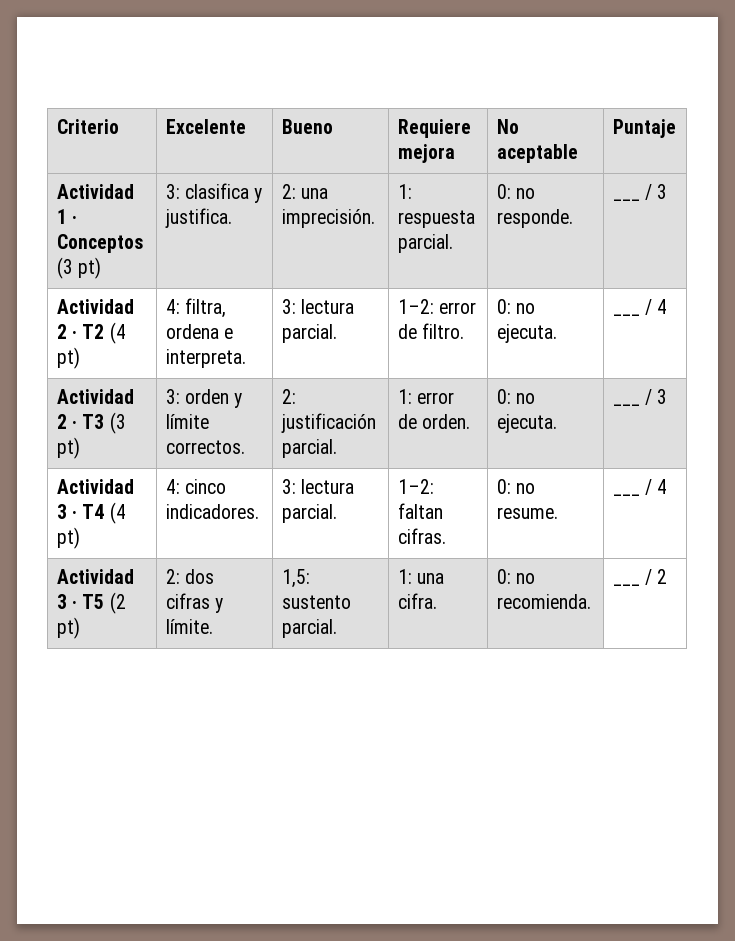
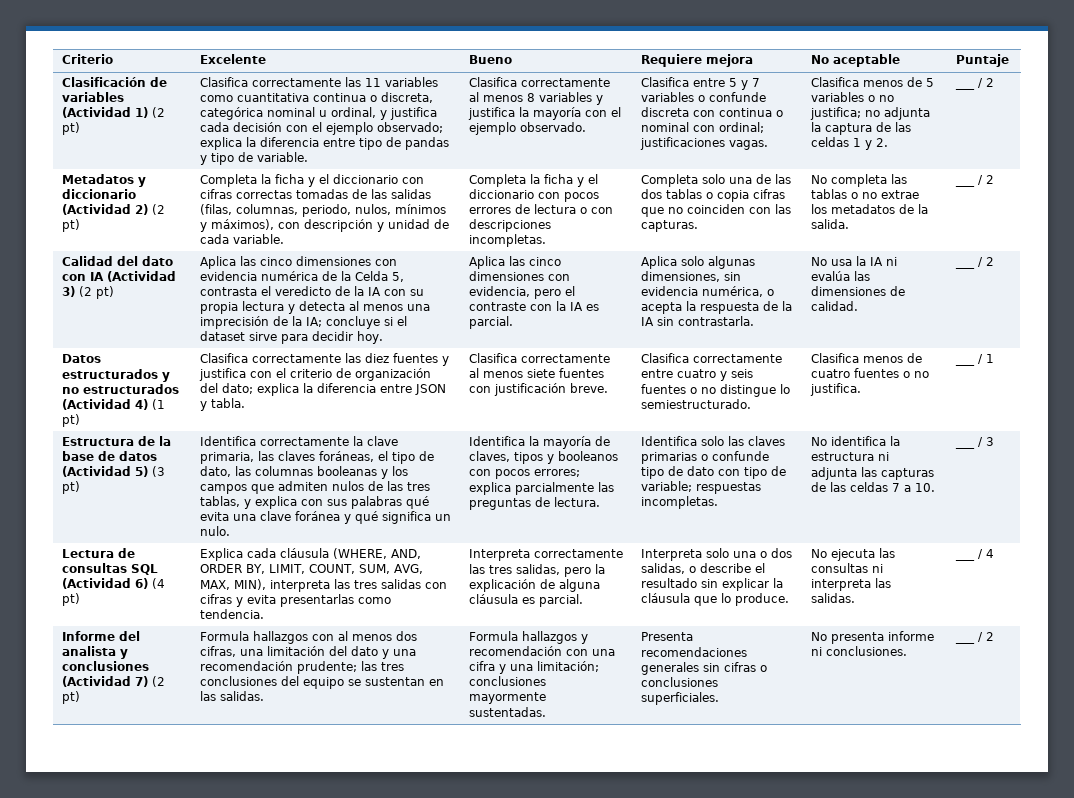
- Actividad 1 · Conceptos (3 pt) | 3: clasifica y justifica. | 2: una imprecisión. | 1: respuesta parcial. | 0: no responde. | ___ / 3
- Actividad 2 · T2 (4 pt) | 4: filtra, ordena e interpreta. | 3: lectura parcial. | 1–2: error de filtro. | 0: no ejecuta. | ___ / 4
- Actividad 2 · T3 (3 pt) | 3: orden y límite correctos. | 2: justificación parcial. | 1: error de orden. | 0: no ejecuta. | ___ / 3
- Actividad 3 · T4 (4 pt) | 4: cinco indicadores. | 3: lectura parcial. | 1–2: faltan cifras. | 0: no resume. | ___ / 4
- Actividad 3 · T5 (2 pt) | 2: dos cifras y límite. | 1,5: sustento parcial. | 1: una cifra. | 0: no recomienda. | ___ / 2
+ Clasificación de variables (Actividad 1) (2 pt) | Clasifica correctamente las 11 variables como cuantitativa continua o discreta, categórica nominal u ordinal, y justifica cada decisión con el ejemplo observado; explica la diferencia entre tipo de pandas y tipo de variable. | Clasifica correctamente al menos 8 variables y justifica la mayoría con el ejemplo observado. | Clasifica entre 5 y 7 variables o confunde discreta con continua o nominal con ordinal; justificaciones vagas. | Clasifica menos de 5 variables o no justifica; no adjunta la captura de las celdas 1 y 2. | ___ / 2
+ Metadatos y diccionario (Actividad 2) (2 pt) | Completa la ficha y el diccionario con cifras correctas tomadas de las salidas (filas, columnas, periodo, nulos, mínimos y máximos), con descripción y unidad de cada variable. | Completa la ficha y el diccionario con pocos errores de lectura o con descripciones incompletas. | Completa solo una de las dos tablas o copia cifras que no coinciden con las capturas. | No completa las tablas o no extrae los metadatos de la salida. | ___ / 2
+ Calidad del dato con IA (Actividad 3) (2 pt) | Aplica las cinco dimensiones con evidencia numérica de la Celda 5, contrasta el veredicto de la IA con su propia lectura y detecta al menos una imprecisión de la IA; concluye si el dataset sirve para decidir hoy. | Aplica las cinco dimensiones con evidencia, pero el contraste con la IA es parcial. | Aplica solo algunas dimensiones, sin evidencia numérica, o acepta la respuesta de la IA sin contrastarla. | No usa la IA ni evalúa las dimensiones de calidad. | ___ / 2
+ Datos estructurados y no estructurados (Actividad 4) (1 pt) | Clasifica correctamente las diez fuentes y justifica con el criterio de organización del dato; explica la diferencia entre JSON y tabla. | Clasifica correctamente al menos siete fuentes con justificación breve. | Clasifica correctamente entre cuatro y seis fuentes o no distingue lo semiestructurado. | Clasifica menos de cuatro fuentes o no justifica. | ___ / 1
+ Estructura de la base de datos (Actividad 5) (3 pt) | Identifica correctamente la clave primaria, las claves foráneas, el tipo de dato, las columnas booleanas y los campos que admiten nulos de las tres tablas, y explica con sus palabras qué evita una clave foránea y qué significa un nulo. | Identifica la mayoría de claves, tipos y booleanos con pocos errores; explica parcialmente las preguntas de lectura. | Identifica solo las claves primarias o confunde tipo de dato con tipo de variable; respuestas incompletas. | No identifica la estructura ni adjunta las capturas de las celdas 7 a 10. | ___ / 3
+ Lectura de consultas SQL (Actividad 6) (4 pt) | Explica cada cláusula (WHERE, AND, ORDER BY, LIMIT, COUNT, SUM, AVG, MAX, MIN), interpreta las tres salidas con cifras y evita presentarlas como tendencia. | Interpreta correctamente las tres salidas, pero la explicación de alguna cláusula es parcial. | Interpreta solo una o dos salidas, o describe el resultado sin explicar la cláusula que lo produce. | No ejecuta las consultas ni interpreta las salidas. | ___ / 4
+ Informe del analista y conclusiones (Actividad 7) (2 pt) | Formula hallazgos con al menos dos cifras, una limitación del dato y una recomendación prudente; las tres conclusiones del equipo se sustentan en las salidas. | Formula hallazgos y recomendación con una cifra y una limitación; conclusiones mayormente sustentadas. | Presenta recomendaciones generales sin cifras o conclusiones superficiales. | No presenta informe ni conclusiones. | ___ / 2

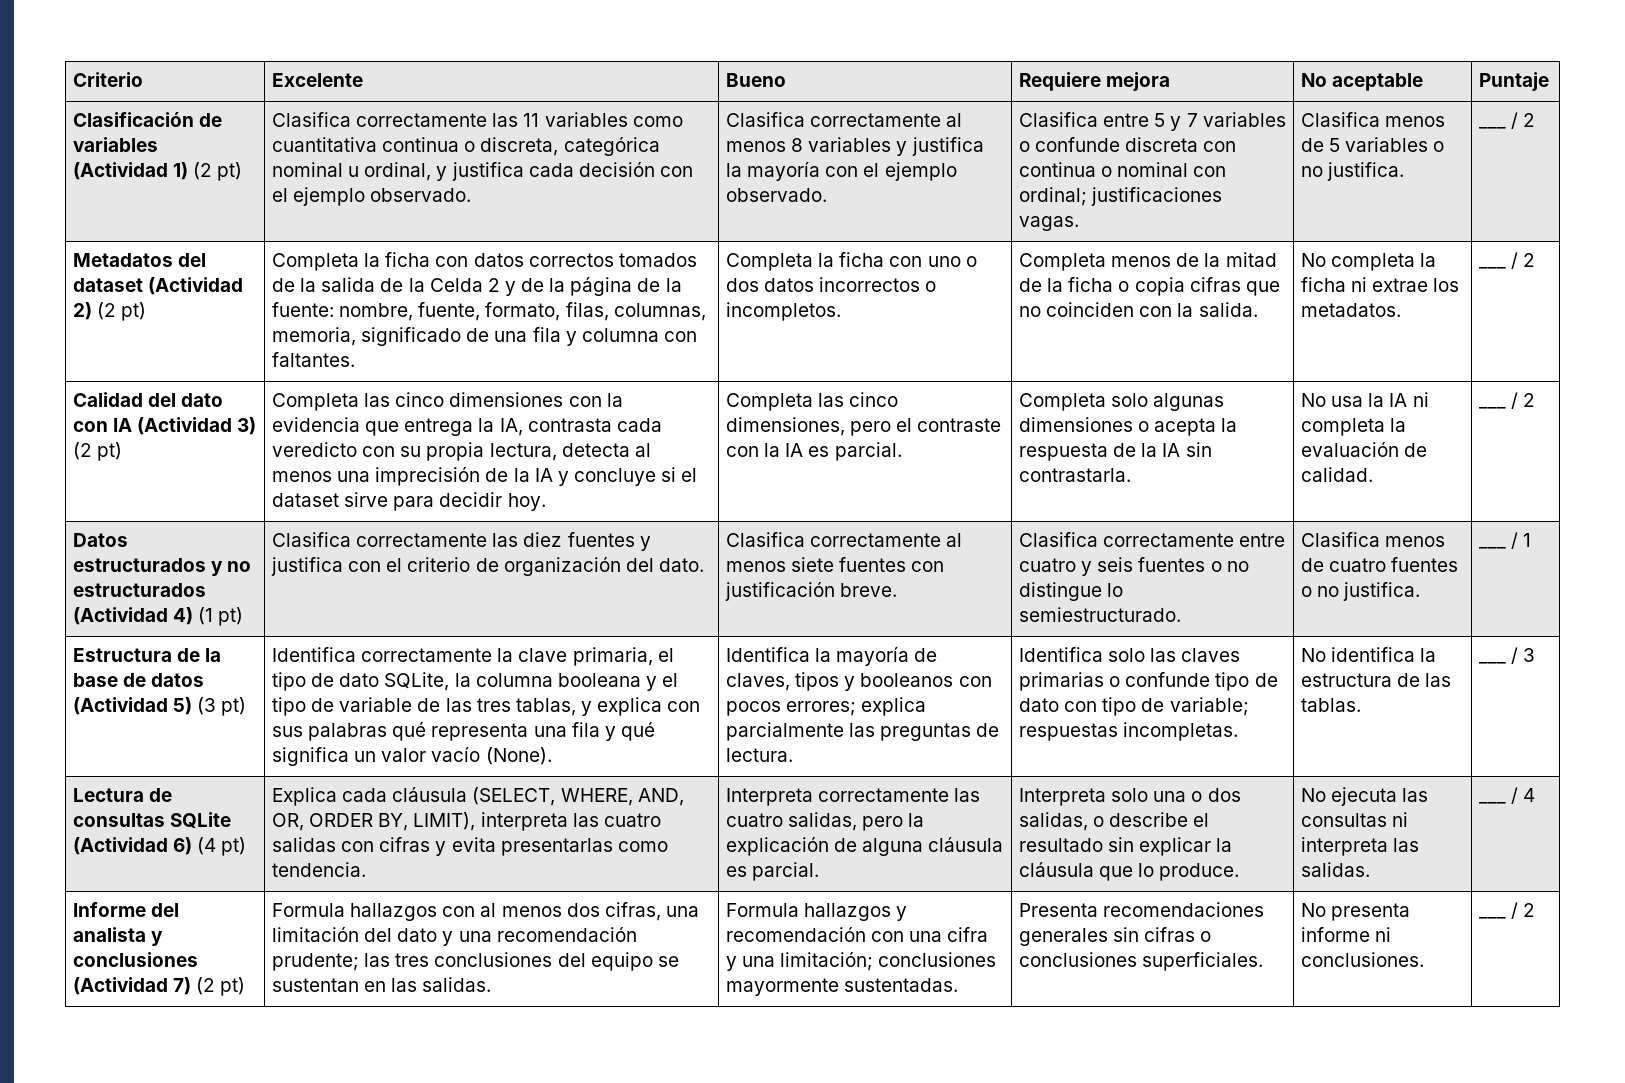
- Clasifica correctamente las 11 variables como cuantitativa continua o discreta, categórica nominal u ordinal, y justifica cada decisión con el ejemplo observado; explica la diferencia entre tipo de pandas y tipo de variable.
+ Clasifica correctamente las 11 variables como cuantitativa continua o discreta, categórica nominal u ordinal, y justifica cada decisión con el ejemplo observado.
- Clasifica menos de 5 variables o no justifica; no adjunta la captura de las celdas 1 y 2.
+ Clasifica menos de 5 variables o no justifica.
- Metadatos y diccionario (Actividad 2) (2 pt)
+ Metadatos del dataset (Actividad 2) (2 pt)
- Completa la ficha y el diccionario con cifras correctas tomadas de las salidas (filas, columnas, periodo, nulos, mínimos y máximos), con descripción y unidad de cada variable. | Completa la ficha y el diccionario con pocos errores de lectura o con descripciones incompletas. | Completa solo una de las dos tablas o copia cifras que no coinciden con las capturas.
+ Completa la ficha con datos correctos tomados de la salida de la Celda 2 y de la página de la fuente: nombre, fuente, formato, filas, columnas, memoria, significado de una fila y columna con faltantes. | Completa la ficha con uno o dos datos incorrectos o incompletos. | Completa menos de la mitad de la ficha o copia cifras que no coinciden con la salida.
- No completa las tablas o no extrae los metadatos de la salida.
+ No completa la ficha ni extrae los metadatos.
- Aplica las cinco dimensiones con evidencia numérica de la Celda 5, contrasta el veredicto de la IA con su propia lectura y detecta al menos una imprecisión de la IA; concluye si el dataset sirve para decidir hoy.
+ Completa las cinco dimensiones con la evidencia que entrega la IA, contrasta cada veredicto con su propia lectura, detecta al menos una imprecisión de la IA y concluye si el dataset sirve para decidir hoy.
- Aplica las cinco dimensiones con evidencia, pero el contraste con la IA es parcial.
+ Completa las cinco dimensiones, pero el contraste con la IA es parcial.
- Aplica solo algunas dimensiones, sin evidencia numérica, o acepta la respuesta de la IA sin contrastarla.
+ Completa solo algunas dimensiones o acepta la respuesta de la IA sin contrastarla.
- No usa la IA ni evalúa las dimensiones de calidad.
+ No usa la IA ni completa la evaluación de calidad.
- Clasifica correctamente las diez fuentes y justifica con el criterio de organización del dato; explica la diferencia entre JSON y tabla.
+ Clasifica correctamente las diez fuentes y justifica con el criterio de organización del dato.
- Identifica correctamente la clave primaria, las claves foráneas, el tipo de dato, las columnas booleanas y los campos que admiten nulos de las tres tablas, y explica con sus palabras qué evita una clave foránea y qué significa un nulo.
+ Identifica correctamente la clave primaria, el tipo de dato SQLite, la columna booleana y el tipo de variable de las tres tablas, y explica con sus palabras qué representa una fila y qué significa un valor vacío (None).
- No identifica la estructura ni adjunta las capturas de las celdas 7 a 10.
+ No identifica la estructura de las tablas.
- Lectura de consultas SQL (Actividad 6) (4 pt)
+ Lectura de consultas SQLite (Actividad 6) (4 pt)
- Explica cada cláusula (WHERE, AND, ORDER BY, LIMIT, COUNT, SUM, AVG, MAX, MIN), interpreta las tres salidas con cifras y evita presentarlas como tendencia.
+ Explica cada cláusula (SELECT, WHERE, AND, OR, ORDER BY, LIMIT), interpreta las cuatro salidas con cifras y evita presentarlas como tendencia.
- Interpreta correctamente las tres salidas, pero la explicación de alguna cláusula es parcial.
+ Interpreta correctamente las cuatro salidas, pero la explicación de alguna cláusula es parcial.

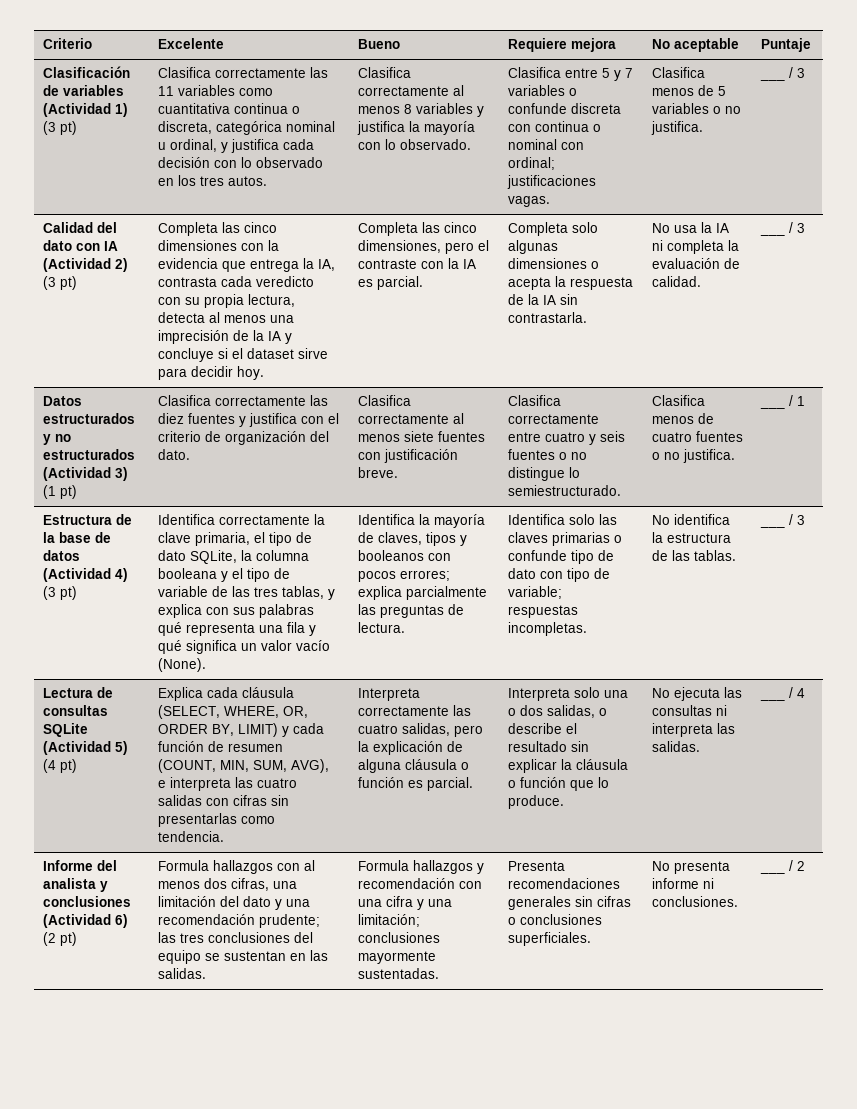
- Clasificación de variables (Actividad 1) (2 pt)
+ Clasificación de variables (Actividad 1) (3 pt)
- Clasifica correctamente las 11 variables como cuantitativa continua o discreta, categórica nominal u ordinal, y justifica cada decisión con el ejemplo observado.
+ Clasifica correctamente las 11 variables como cuantitativa continua o discreta, categórica nominal u ordinal, y justifica cada decisión con lo observado en los tres autos.
- Clasifica correctamente al menos 8 variables y justifica la mayoría con el ejemplo observado.
+ Clasifica correctamente al menos 8 variables y justifica la mayoría con lo observado.
- Clasifica menos de 5 variables o no justifica. | ___ / 2
- Metadatos del dataset (Actividad 2) (2 pt) | Completa la ficha con datos correctos tomados de la salida de la Celda 2 y de la página de la fuente: nombre, fuente, formato, filas, columnas, memoria, significado de una fila y columna con faltantes. | Completa la ficha con uno o dos datos incorrectos o incompletos. | Completa menos de la mitad de la ficha o copia cifras que no coinciden con la salida. | No completa la ficha ni extrae los metadatos. | ___ / 2
+ Clasifica menos de 5 variables o no justifica. | ___ / 3
- Calidad del dato con IA (Actividad 3) (2 pt)
+ Calidad del dato con IA (Actividad 2) (3 pt)
- No usa la IA ni completa la evaluación de calidad. | ___ / 2
+ No usa la IA ni completa la evaluación de calidad. | ___ / 3
- Datos estructurados y no estructurados (Actividad 4) (1 pt)
+ Datos estructurados y no estructurados (Actividad 3) (1 pt)
- Estructura de la base de datos (Actividad 5) (3 pt)
+ Estructura de la base de datos (Actividad 4) (3 pt)
- Lectura de consultas SQLite (Actividad 6) (4 pt)
+ Lectura de consultas SQLite (Actividad 5) (4 pt)
- Explica cada cláusula (SELECT, WHERE, AND, OR, ORDER BY, LIMIT), interpreta las cuatro salidas con cifras y evita presentarlas como tendencia.
+ Explica cada cláusula (SELECT, WHERE, OR, ORDER BY, LIMIT) y cada función de resumen (COUNT, MIN, SUM, AVG), e interpreta las cuatro salidas con cifras sin presentarlas como tendencia.
- Interpreta correctamente las cuatro salidas, pero la explicación de alguna cláusula es parcial.
+ Interpreta correctamente las cuatro salidas, pero la explicación de alguna cláusula o función es parcial.
- Interpreta solo una o dos salidas, o describe el resultado sin explicar la cláusula que lo produce.
+ Interpreta solo una o dos salidas, o describe el resultado sin explicar la cláusula o función que lo produce.
- Informe del analista y conclusiones (Actividad 7) (2 pt)
+ Informe del analista y conclusiones (Actividad 6) (2 pt)

